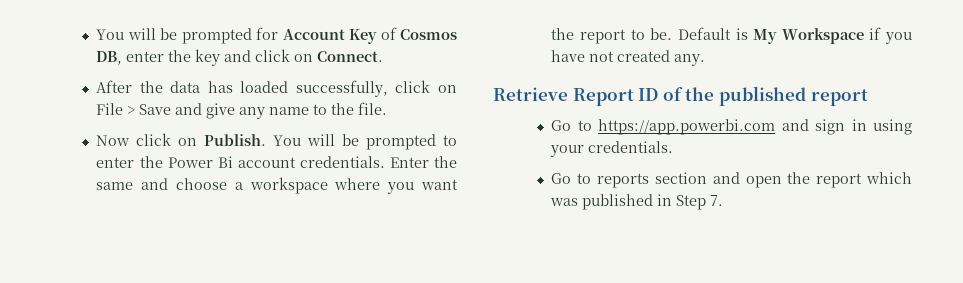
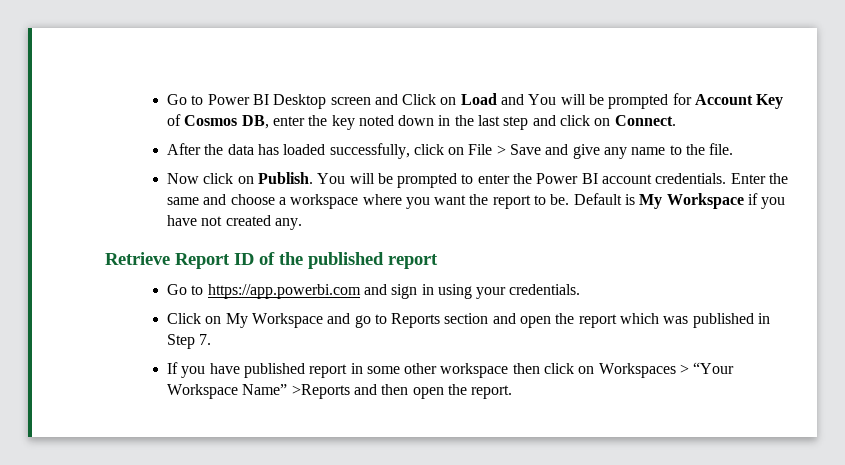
- You will be prompted for Account Key of Cosmos DB, enter the key and click on Connect.
+ Go to Power BI Desktop screen and Click on Load and You will be prompted for Account Key of Cosmos DB, enter the key noted down in the last step and click on Connect.
- You will be prompted to enter the Power Bi account credentials.
+ You will be prompted to enter the Power BI account credentials.
- Go to reports section and open the report which was published in Step 7.
+ Click on My Workspace and go to Reports section and open the report which was published in Step 7.
+ If you have published report in some other workspace then click on Workspaces > “Your Workspace Name” >Reports and then open the report.

